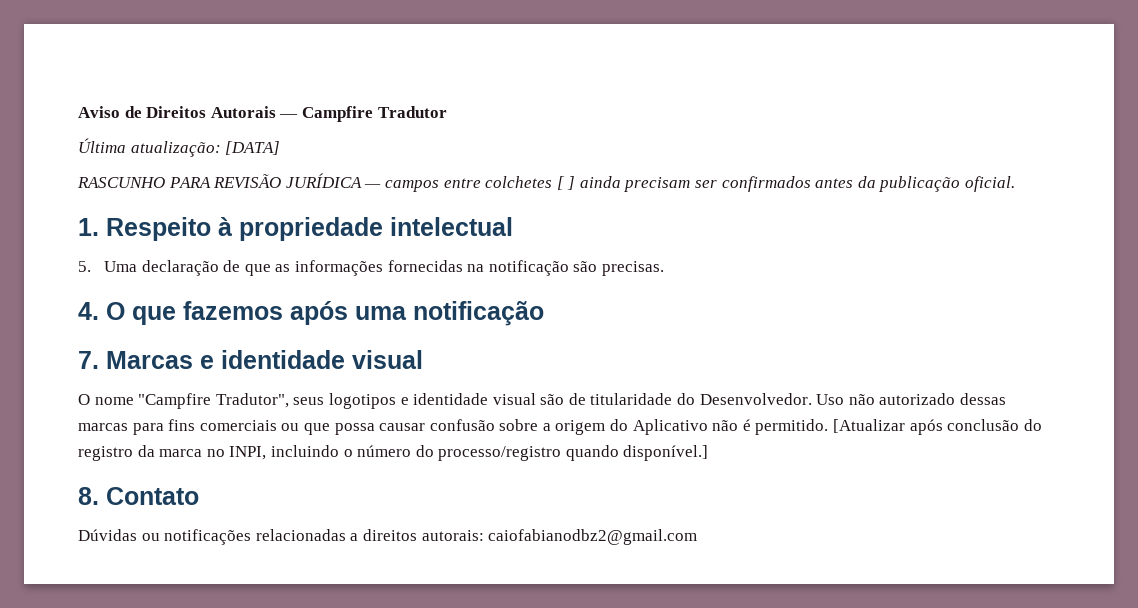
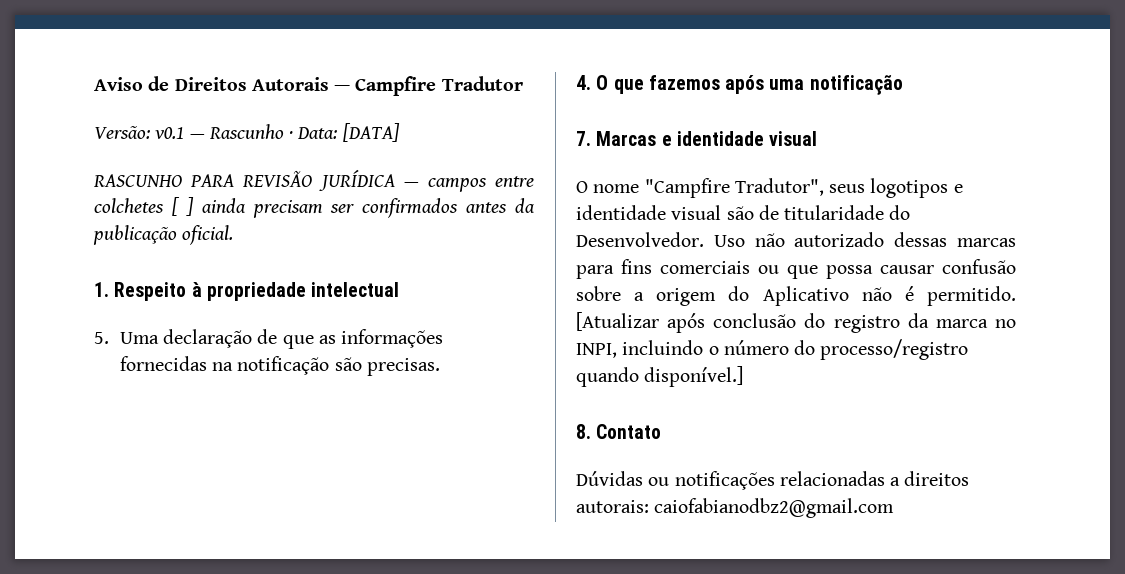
- Última atualização: [DATA]
+ Versão: v0.1 — Rascunho · Data: [DATA]

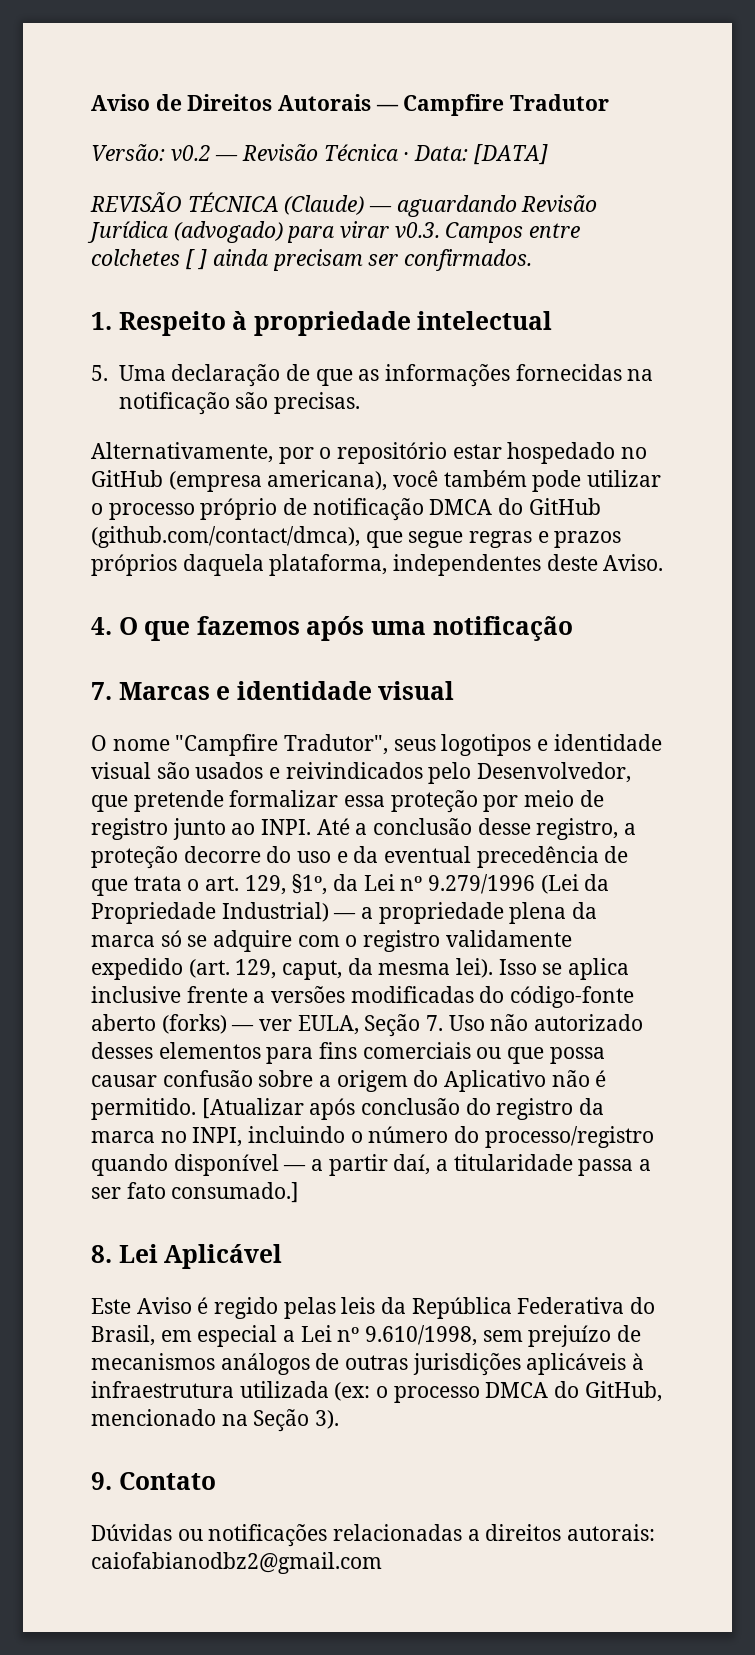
- Versão: v0.1 — Rascunho · Data: [DATA]
+ Versão: v0.2 — Revisão Técnica · Data: [DATA]
- RASCUNHO PARA REVISÃO JURÍDICA — campos entre colchetes [ ] ainda precisam ser confirmados antes da publicação oficial.
+ REVISÃO TÉCNICA (Claude) — aguardando Revisão Jurídica (advogado) para virar v0.3. Campos entre colchetes [ ] ainda precisam ser confirmados.
+ Alternativamente, por o repositório estar hospedado no GitHub (empresa americana), você também pode utilizar o processo próprio de notificação DMCA do GitHub (github.com/contact/dmca), que segue regras e prazos próprios daquela plataforma, independentes deste Aviso.
- O nome "Campfire Tradutor", seus logotipos e identidade visual são de titularidade do Desenvolvedor. Uso não autorizado dessas marcas para fins comerciais ou que possa causar confusão sobre a origem do Aplicativo não é permitido.
+ O nome "Campfire Tradutor", seus logotipos e identidade visual são usados e reivindicados pelo Desenvolvedor, que pretende formalizar essa proteção por meio de registro junto ao INPI. Até a conclusão desse registro, a proteção decorre do uso e da eventual precedência de que trata o art. 129, §1º, da Lei nº 9.279/1996 (Lei da Propriedade Industrial) — a propriedade plena da marca só se adquire com o registro validamente expedido (art. 129, caput, da mesma lei). Isso se aplica inclusive frente a versões modificadas do código-fonte aberto (forks) — ver EULA, Seção 7. Uso não autorizado desses elementos para fins comerciais ou que possa causar confusão sobre a origem do Aplicativo não é permitido.
- [Atualizar após conclusão do registro da marca no INPI, incluindo o número do processo/registro quando disponível.]
- 8. Contato
+ [Atualizar após conclusão do registro da marca no INPI, incluindo o número do processo/registro quando disponível — a partir daí, a titularidade passa a ser fato consumado.]
+ 8. Lei Aplicável
+ Este Aviso é regido pelas leis da República Federativa do Brasil, em especial a Lei nº 9.610/1998, sem prejuízo de mecanismos análogos de outras jurisdições aplicáveis à infraestrutura utilizada (ex: o processo DMCA do GitHub, mencionado na Seção 3).
+ 9. Contato

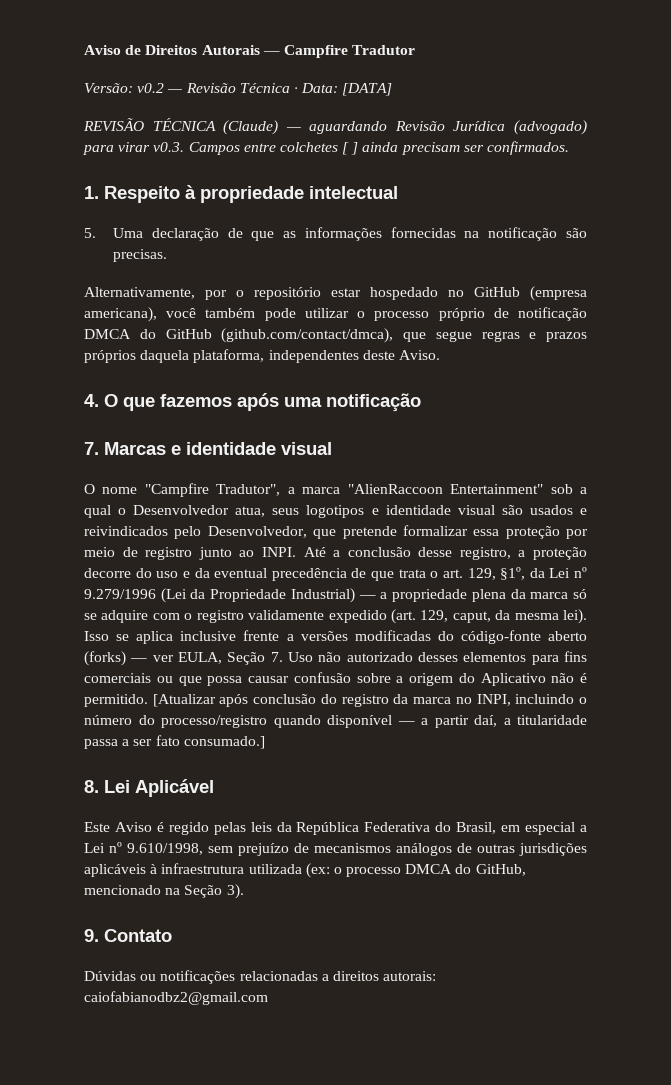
- O nome "Campfire Tradutor", seus logotipos e identidade visual são usados e reivindicados pelo Desenvolvedor, que pretende formalizar essa proteção por meio de registro junto ao INPI.
+ O nome "Campfire Tradutor", a marca "AlienRaccoon Entertainment" sob a qual o Desenvolvedor atua, seus logotipos e identidade visual são usados e reivindicados pelo Desenvolvedor, que pretende formalizar essa proteção por meio de registro junto ao INPI.

